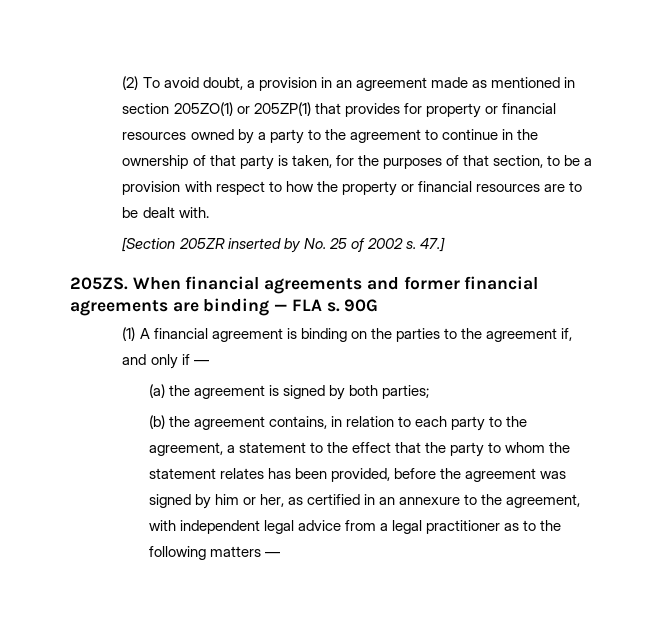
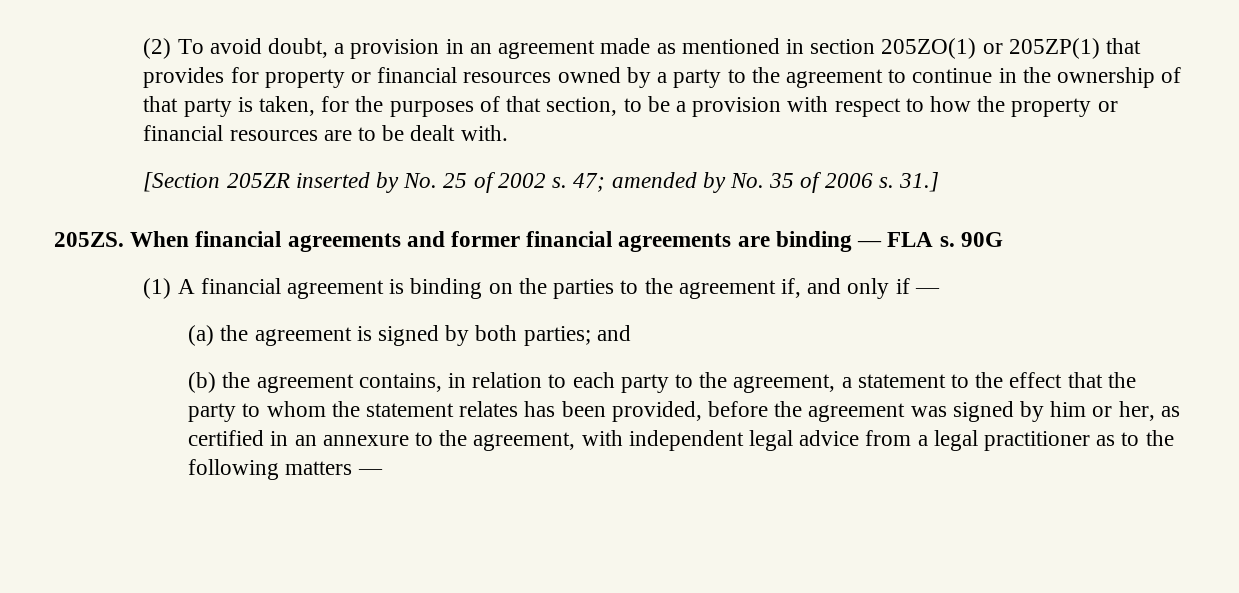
- 47.]
+ 47; amended by No. 35 of 2006 s. 31.]
- (a) the agreement is signed by both parties;
+ (a) the agreement is signed by both parties; and

